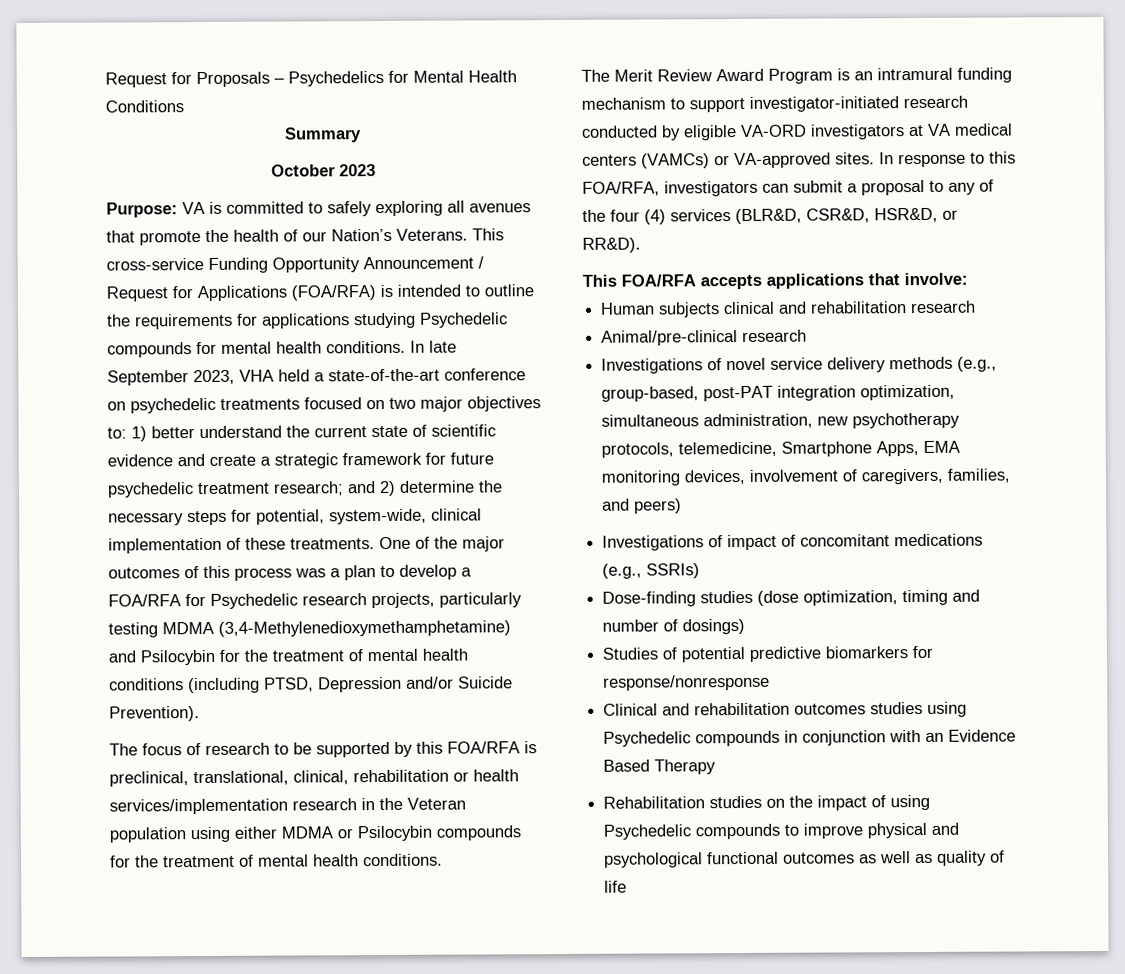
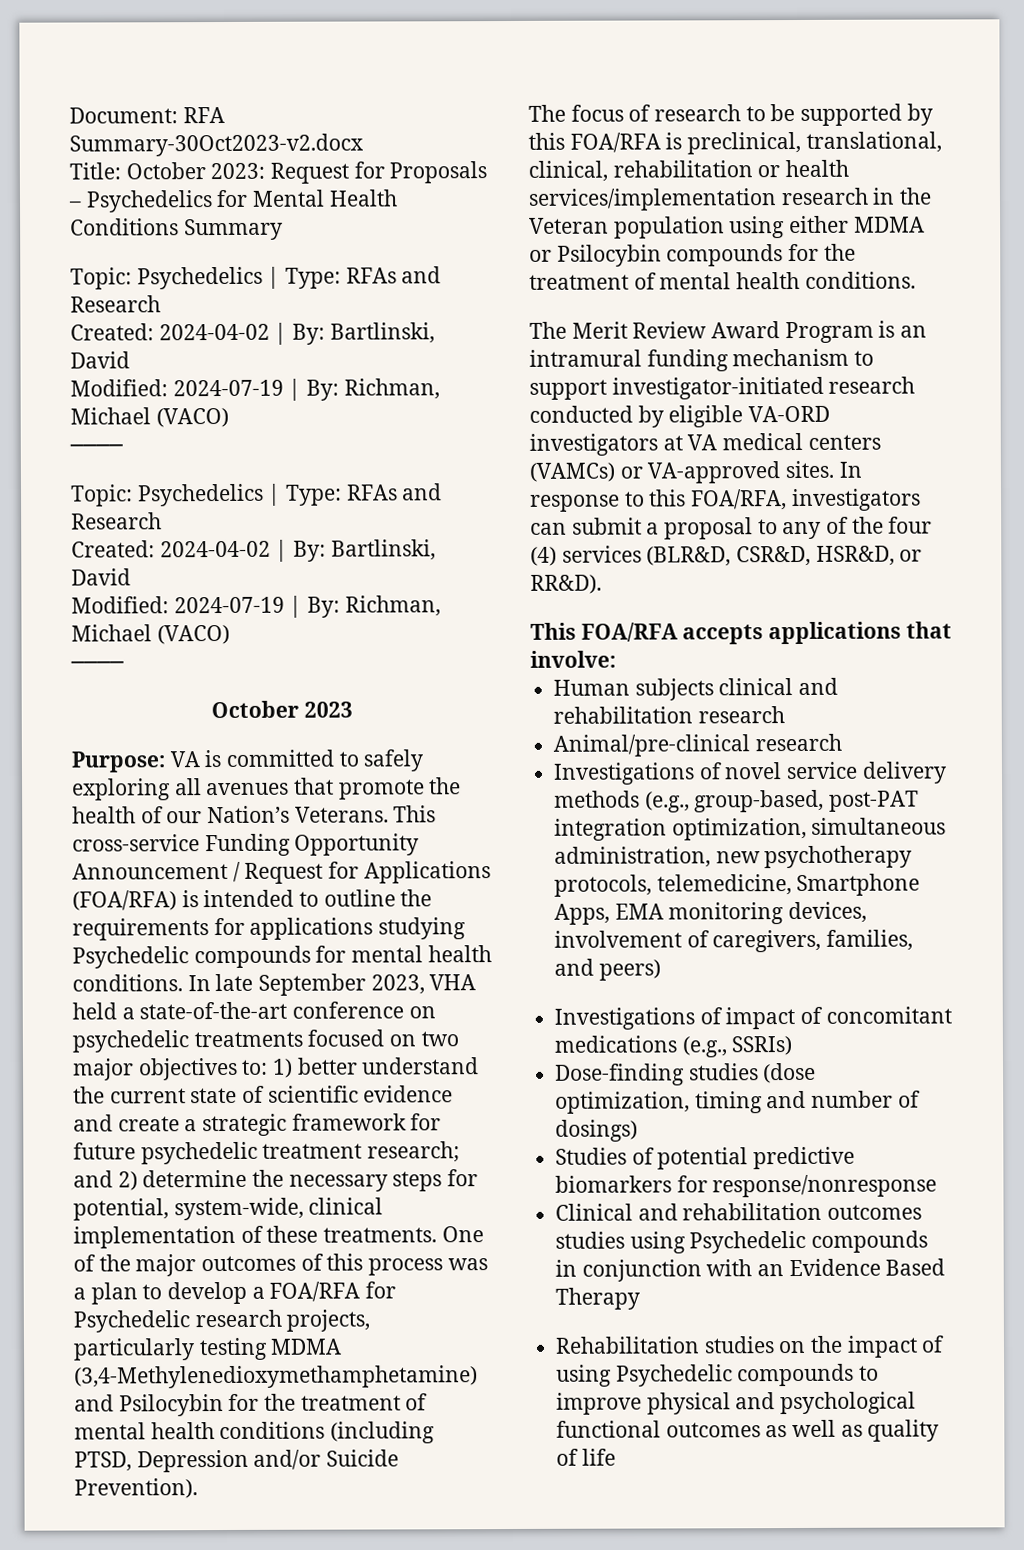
- Request for Proposals – Psychedelics for Mental Health Conditions
- Summary
+ Document: RFA Summary-30Oct2023-v2.docx
+ Title: October 2023: Request for Proposals – Psychedelics for Mental Health Conditions Summary
+ Topic: Psychedelics | Type: RFAs and Research
+ Created: 2024-04-02 | By: Bartlinski, David
+ Modified: 2024-07-19 | By: Richman, Michael (VACO)
+ ────
+ Topic: Psychedelics | Type: RFAs and Research
+ Created: 2024-04-02 | By: Bartlinski, David
+ Modified: 2024-07-19 | By: Richman, Michael (VACO)
+ ────

